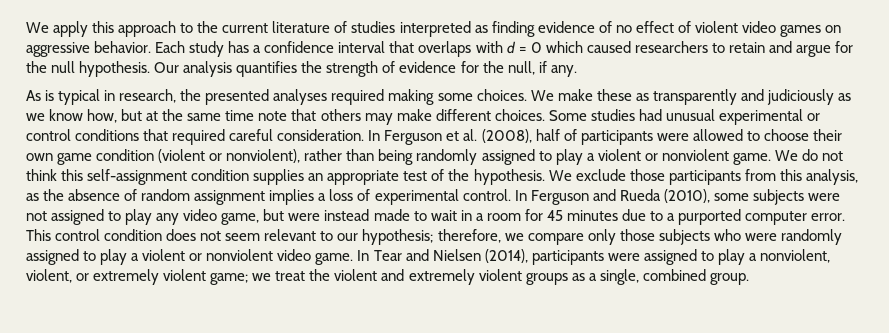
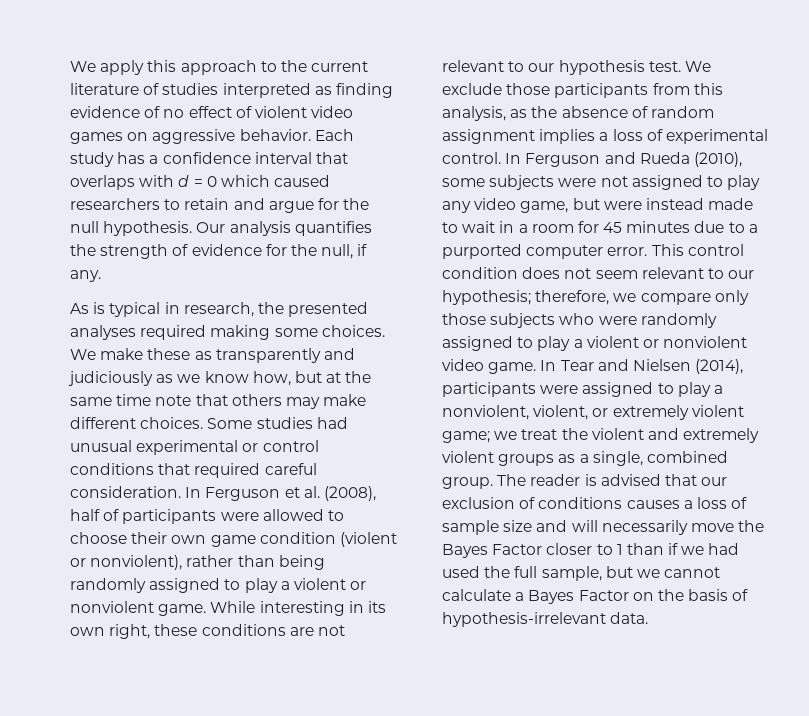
- We do not think this self-assignment condition supplies an appropriate test of the hypothesis.
+ While interesting in its own right, these conditions are not relevant to our hypothesis test.
+ The reader is advised that our exclusion of conditions causes a loss of sample size and will necessarily move the Bayes Factor closer to 1 than if we had used the full sample, but we cannot calculate a Bayes Factor on the basis of hypothesis-irrelevant data.

